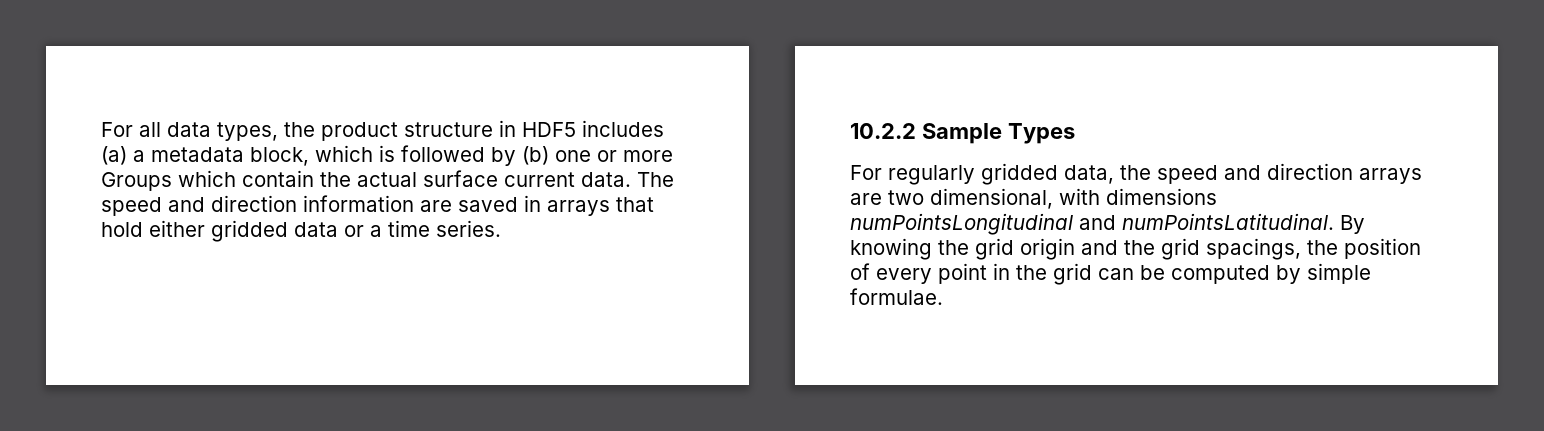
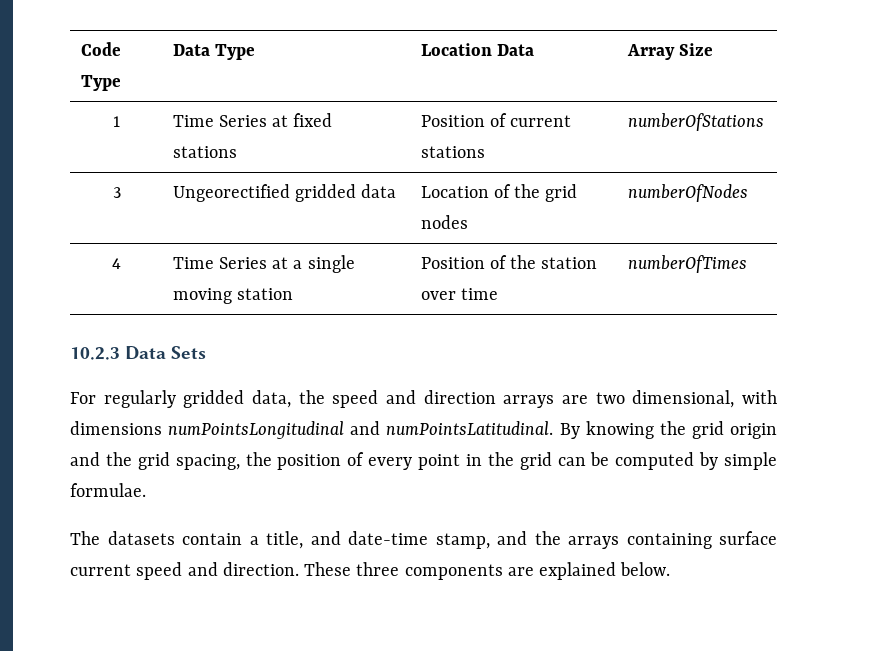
- For all data types, the product structure in HDF5 includes (a) a metadata block, which is followed by (b) one or more Groups which contain the actual surface current data. The speed and direction information are saved in arrays that hold either gridded data or a time series.
- 10.2.2 Sample Types
+ Code Type | Data Type | Location Data | Array Size
+ 1 | Time Series at fixed stations | Position of current stations | numberOfStations
+ 3 | Ungeorectified gridded data | Location of the grid nodes | numberOfNodes
+ 4 | Time Series at a single moving station | Position of the station over time | numberOfTimes
+ 10.2.3 Data Sets
- By knowing the grid origin and the grid spacings, the position of every point in the grid can be computed by simple formulae.
+ By knowing the grid origin and the grid spacing, the position of every point in the grid can be computed by simple formulae.
+ The datasets contain a title, and date-time stamp, and the arrays containing surface current speed and direction. These three components are explained below.

